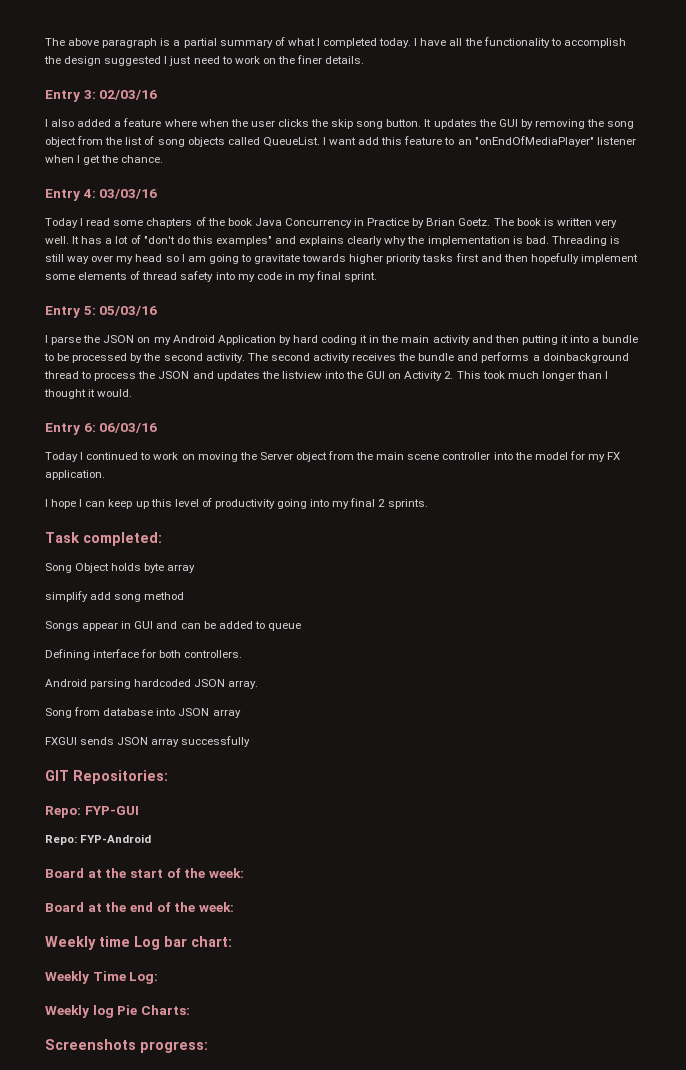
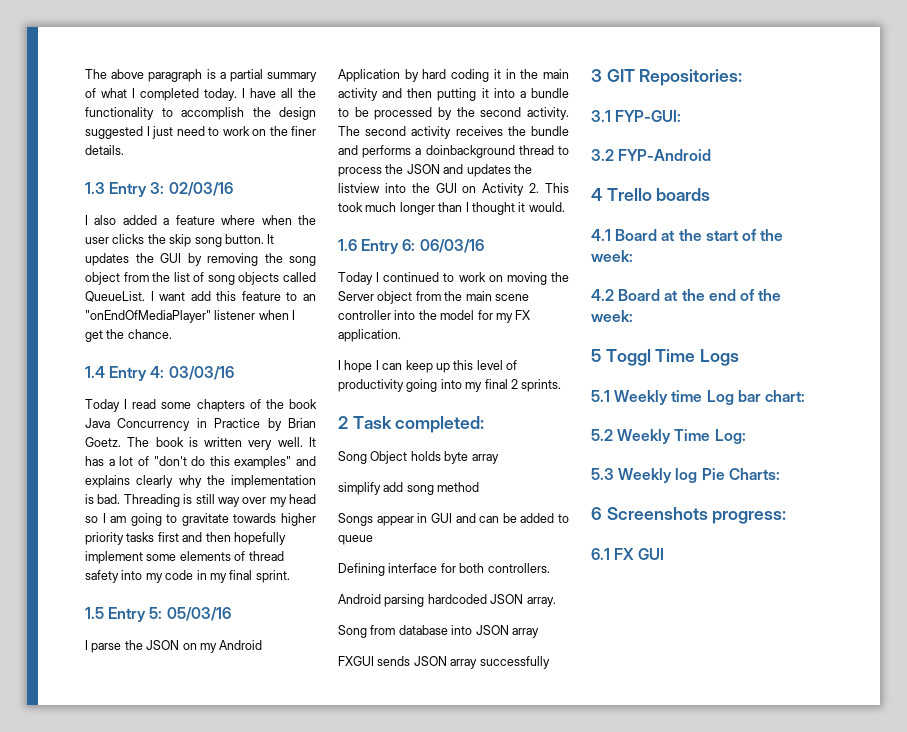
- Entry 3: 02/03/16
+ 1.3 Entry 3: 02/03/16
- Entry 4: 03/03/16
+ 1.4 Entry 4: 03/03/16
- Entry 5: 05/03/16
+ 1.5 Entry 5: 05/03/16
- Entry 6: 06/03/16
+ 1.6 Entry 6: 06/03/16
- Task completed:
+ 2 Task completed:
- GIT Repositories:
+ 3 GIT Repositories:
- Repo: FYP-GUI
- Repo: FYP-Android
- Board at the start of the week:
+ 3.1 FYP-GUI:
+ 3.2 FYP-Android
+ 4 Trello boards
+ 4.1 Board at the start of the week:
- Board at the end of the week:
+ 4.2 Board at the end of the week:
- Weekly time Log bar chart:
+ 5 Toggl Time Logs
+ 5.1 Weekly time Log bar chart:
- Weekly Time Log:
+ 5.2 Weekly Time Log:
- Weekly log Pie Charts:
+ 5.3 Weekly log Pie Charts:
- Screenshots progress:
+ 6 Screenshots progress:
+ 6.1 FX GUI

